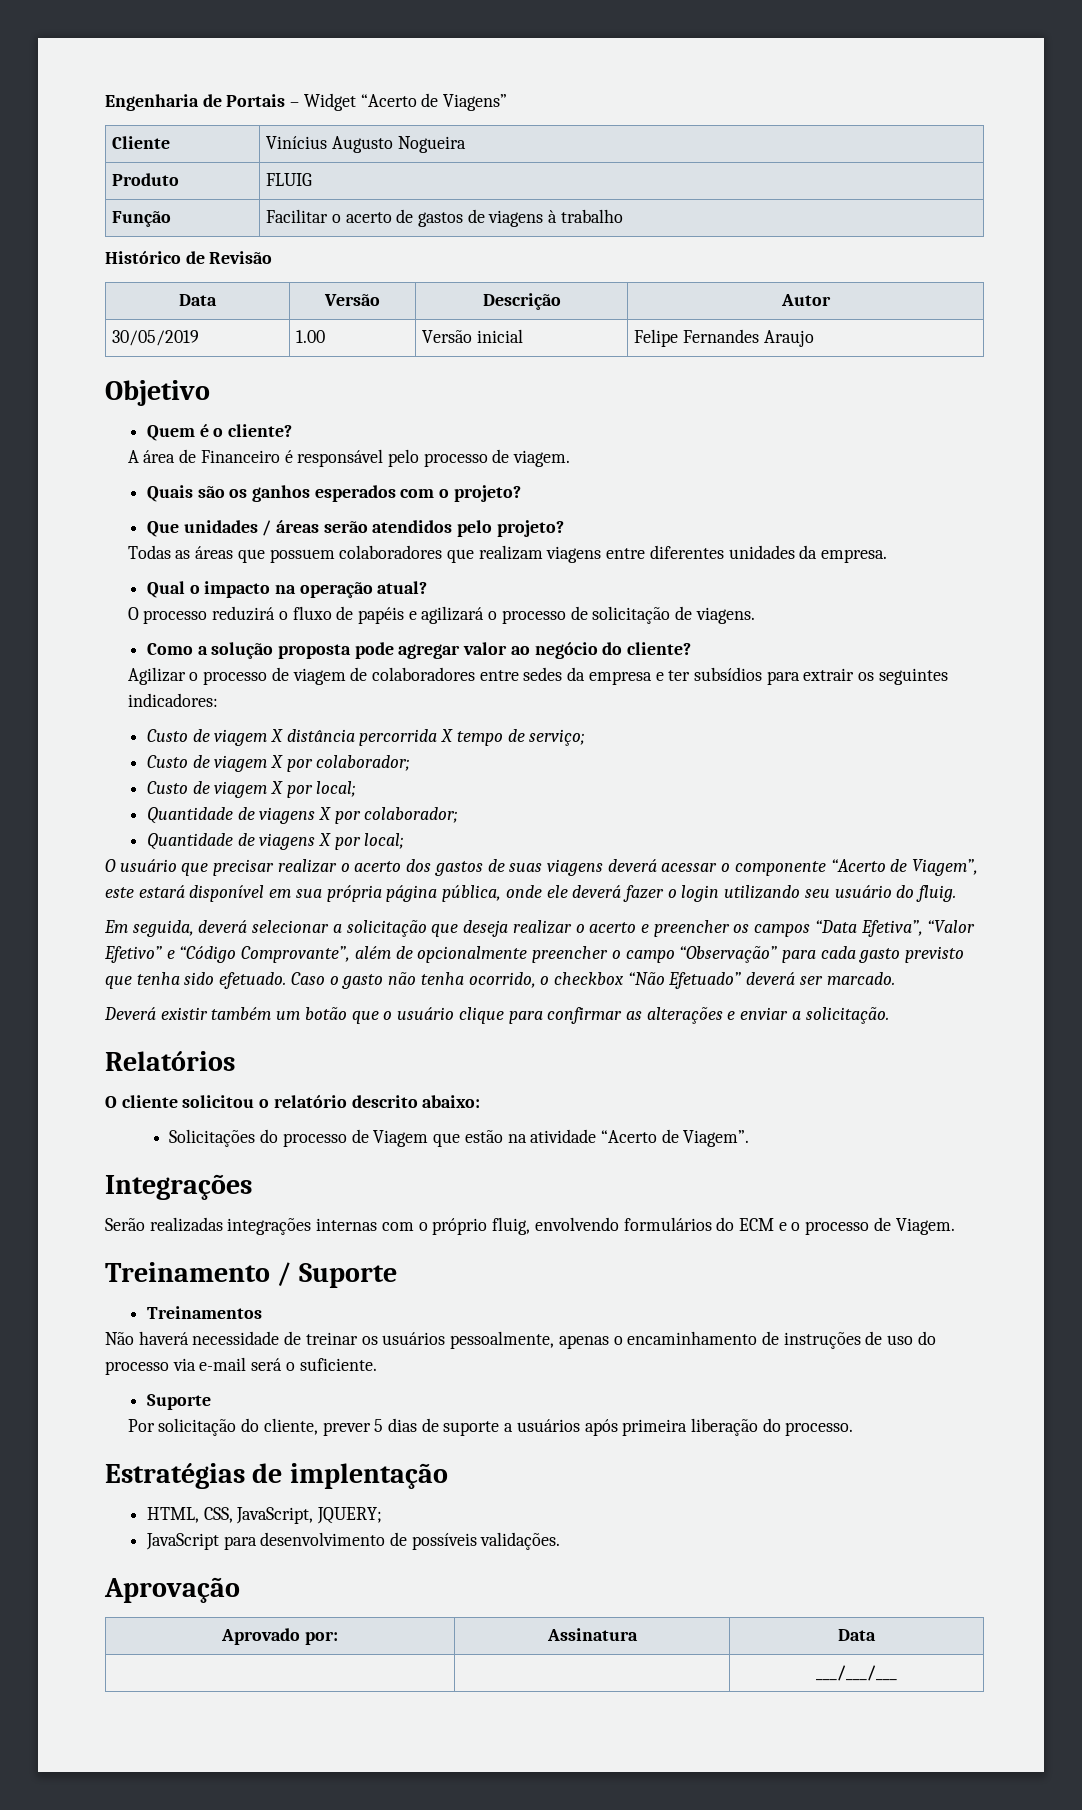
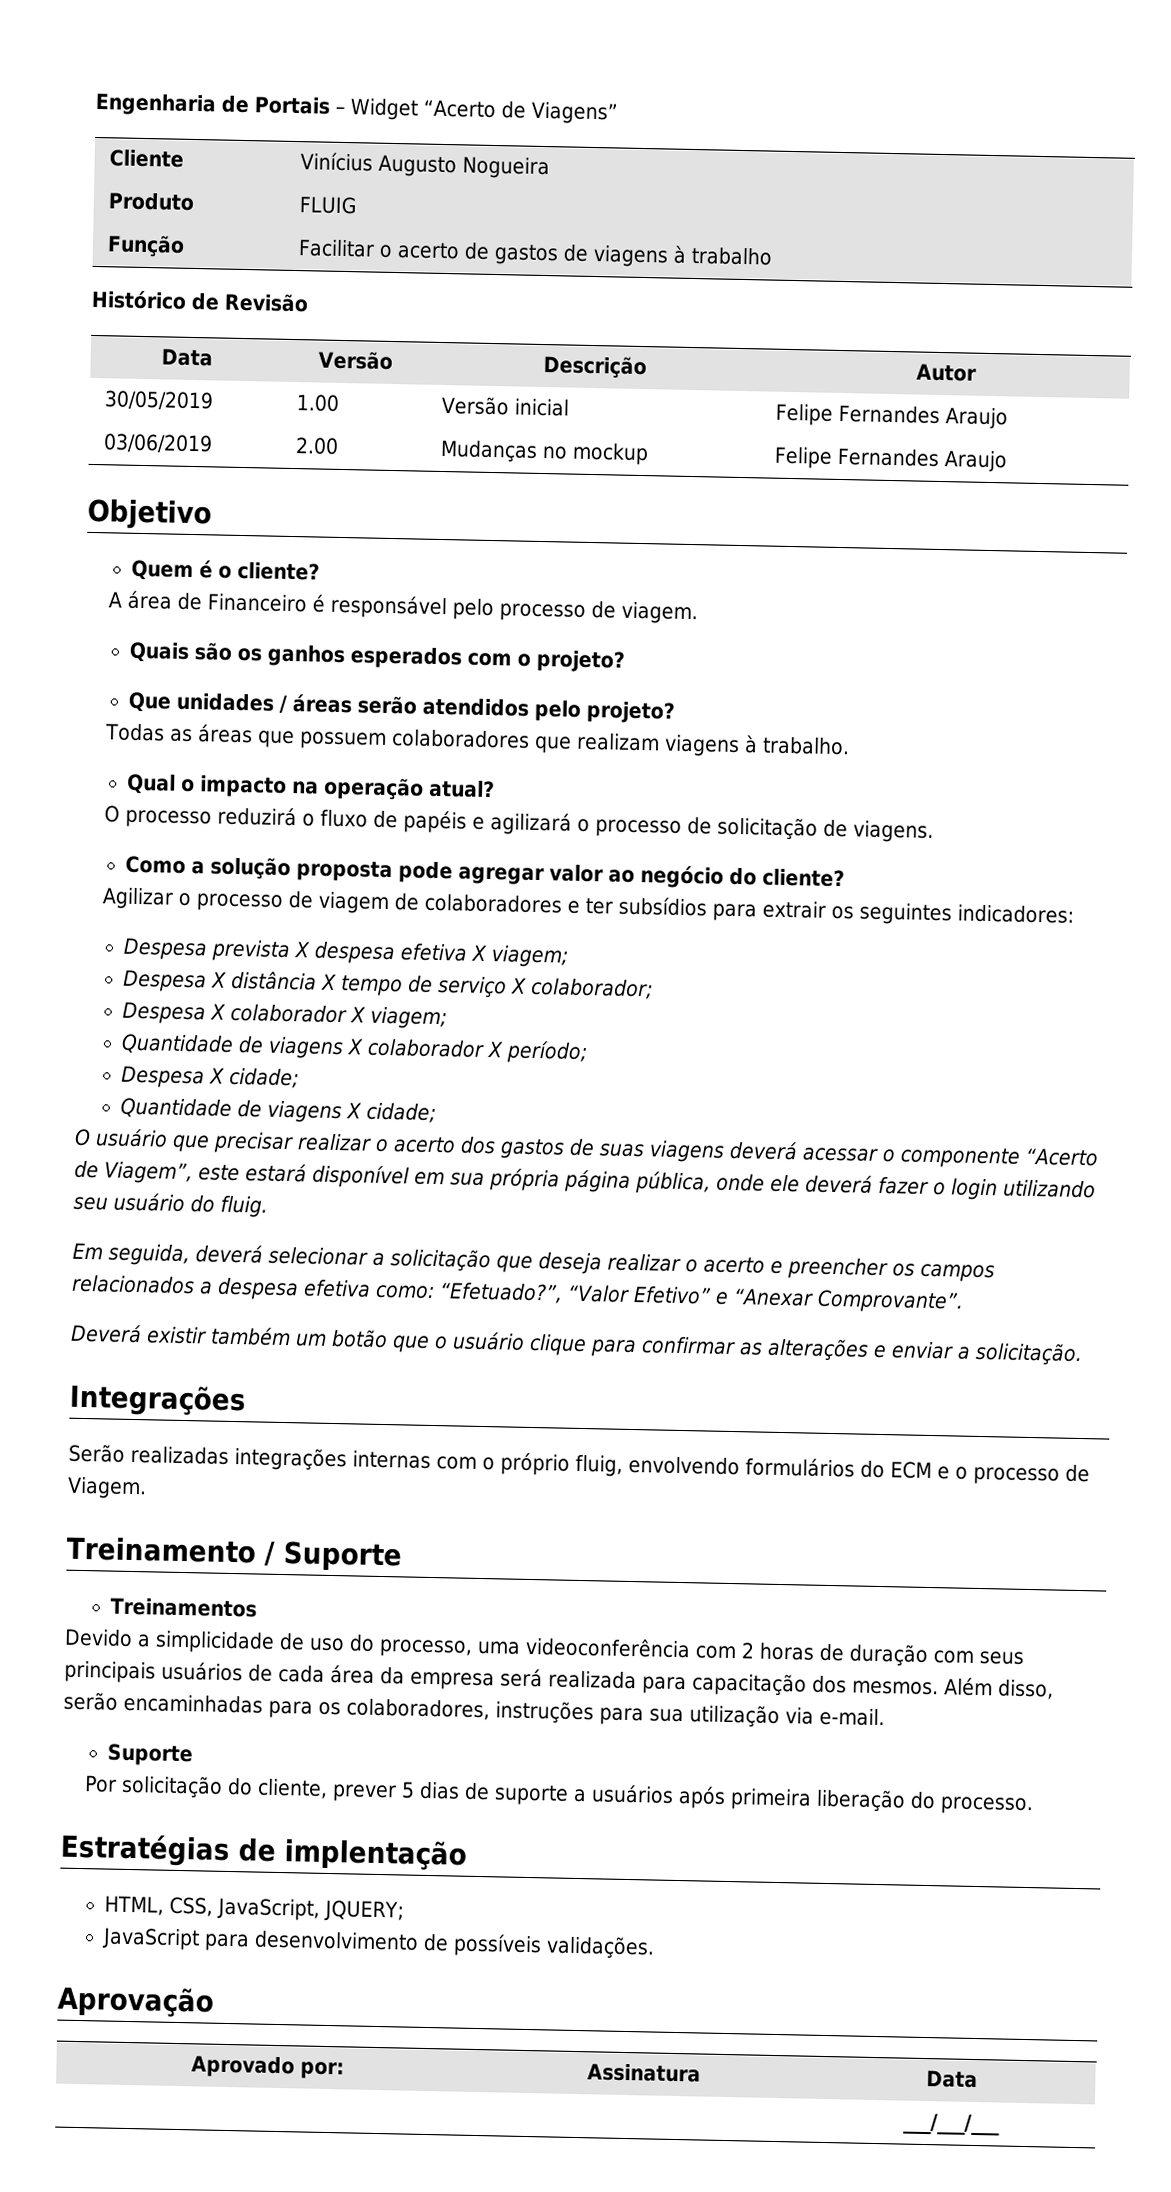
+ 03/06/2019 | 2.00 | Mudanças no mockup | Felipe Fernandes Araujo
- Todas as áreas que possuem colaboradores que realizam viagens entre diferentes unidades da empresa.
+ Todas as áreas que possuem colaboradores que realizam viagens à trabalho.
- Agilizar o processo de viagem de colaboradores entre sedes da empresa e ter subsídios para extrair os seguintes indicadores:
+ Agilizar o processo de viagem de colaboradores e ter subsídios para extrair os seguintes indicadores:
- Custo de viagem X distância percorrida X tempo de serviço;
- Custo de viagem X por colaborador;
- Custo de viagem X por local;
- Quantidade de viagens X por colaborador;
- Quantidade de viagens X por local;
+ Despesa prevista X despesa efetiva X viagem;
+ Despesa X distância X tempo de serviço X colaborador;
+ Despesa X colaborador X viagem;
+ Quantidade de viagens X colaborador X período;
+ Despesa X cidade;
+ Quantidade de viagens X cidade;
- Em seguida, deverá selecionar a solicitação que deseja realizar o acerto e preencher os campos “Data Efetiva”, “Valor Efetivo” e “Código Comprovante”, além de opcionalmente preencher o campo “Observação” para cada gasto previsto que tenha sido efetuado. Caso o gasto não tenha ocorrido, o checkbox “Não Efetuado” deverá ser marcado.
+ Em seguida, deverá selecionar a solicitação que deseja realizar o acerto e preencher os campos relacionados a despesa efetiva como: “Efetuado?”, “Valor Efetivo” e “Anexar Comprovante”.
- Relatórios
- O cliente solicitou o relatório descrito abaixo:
- Solicitações do processo de Viagem que estão na atividade “Acerto de Viagem”.
- Não haverá necessidade de treinar os usuários pessoalmente, apenas o encaminhamento de instruções de uso do processo via e-mail será o suficiente.
+ Devido a simplicidade de uso do processo, uma videoconferência com 2 horas de duração com seus principais usuários de cada área da empresa será realizada para capacitação dos mesmos. Além disso, serão encaminhadas para os colaboradores, instruções para sua utilização via e-mail.

